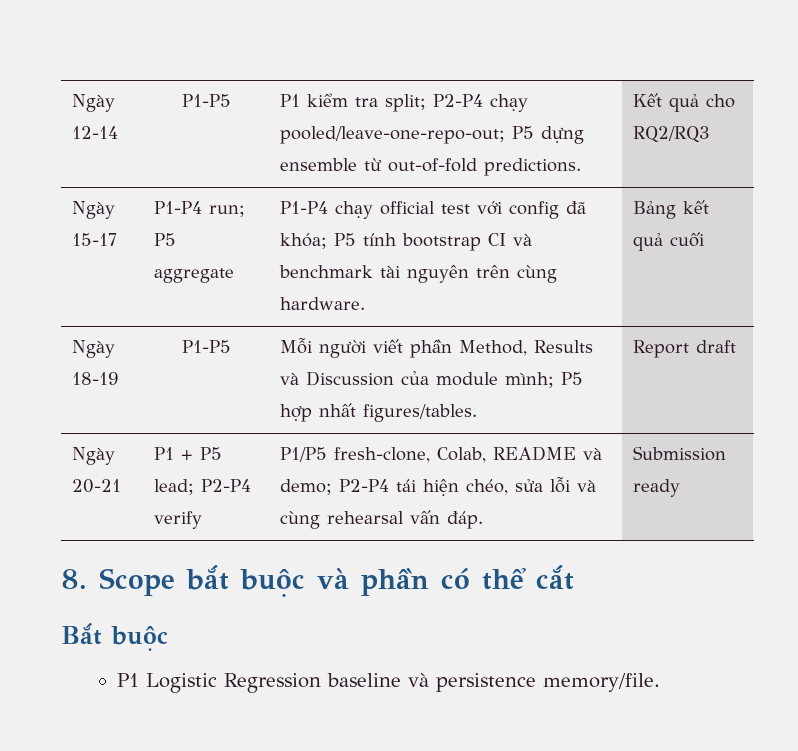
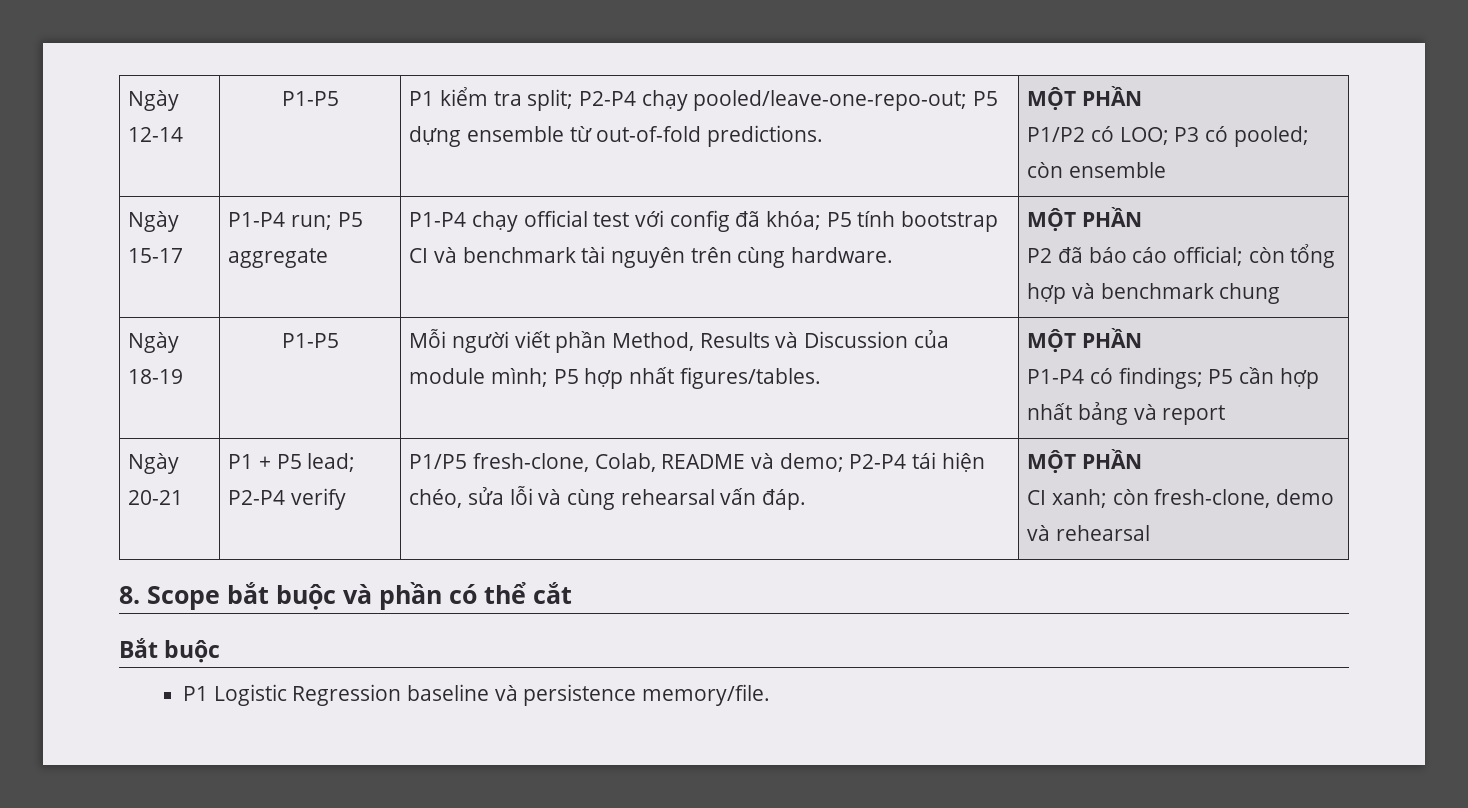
- Ngày 12-14 | P1-P5 | P1 kiểm tra split; P2-P4 chạy pooled/leave-one-repo-out; P5 dựng ensemble từ out-of-fold predictions. | Kết quả cho RQ2/RQ3
+ Ngày 12-14 | P1-P5 | P1 kiểm tra split; P2-P4 chạy pooled/leave-one-repo-out; P5 dựng ensemble từ out-of-fold predictions. | MỘT PHẦN
+ P1/P2 có LOO; P3 có pooled; còn ensemble
- Ngày 15-17 | P1-P4 run; P5 aggregate | P1-P4 chạy official test với config đã khóa; P5 tính bootstrap CI và benchmark tài nguyên trên cùng hardware. | Bảng kết quả cuối
+ Ngày 15-17 | P1-P4 run; P5 aggregate | P1-P4 chạy official test với config đã khóa; P5 tính bootstrap CI và benchmark tài nguyên trên cùng hardware. | MỘT PHẦN
+ P2 đã báo cáo official; còn tổng hợp và benchmark chung
- Ngày 18-19 | P1-P5 | Mỗi người viết phần Method, Results và Discussion của module mình; P5 hợp nhất figures/tables. | Report draft
+ Ngày 18-19 | P1-P5 | Mỗi người viết phần Method, Results và Discussion của module mình; P5 hợp nhất figures/tables. | MỘT PHẦN
+ P1-P4 có findings; P5 cần hợp nhất bảng và report
- Ngày 20-21 | P1 + P5 lead; P2-P4 verify | P1/P5 fresh-clone, Colab, README và demo; P2-P4 tái hiện chéo, sửa lỗi và cùng rehearsal vấn đáp. | Submission ready
+ Ngày 20-21 | P1 + P5 lead; P2-P4 verify | P1/P5 fresh-clone, Colab, README và demo; P2-P4 tái hiện chéo, sửa lỗi và cùng rehearsal vấn đáp. | MỘT PHẦN
+ CI xanh; còn fresh-clone, demo và rehearsal

